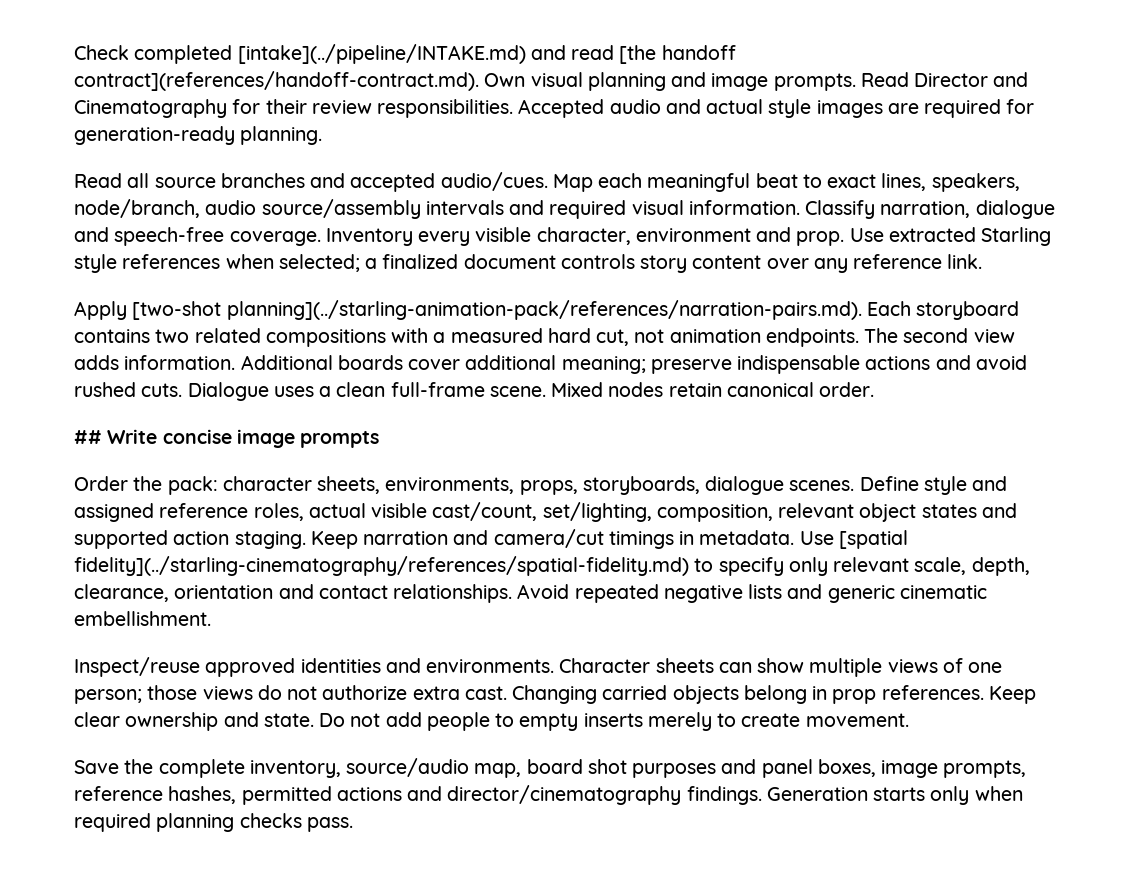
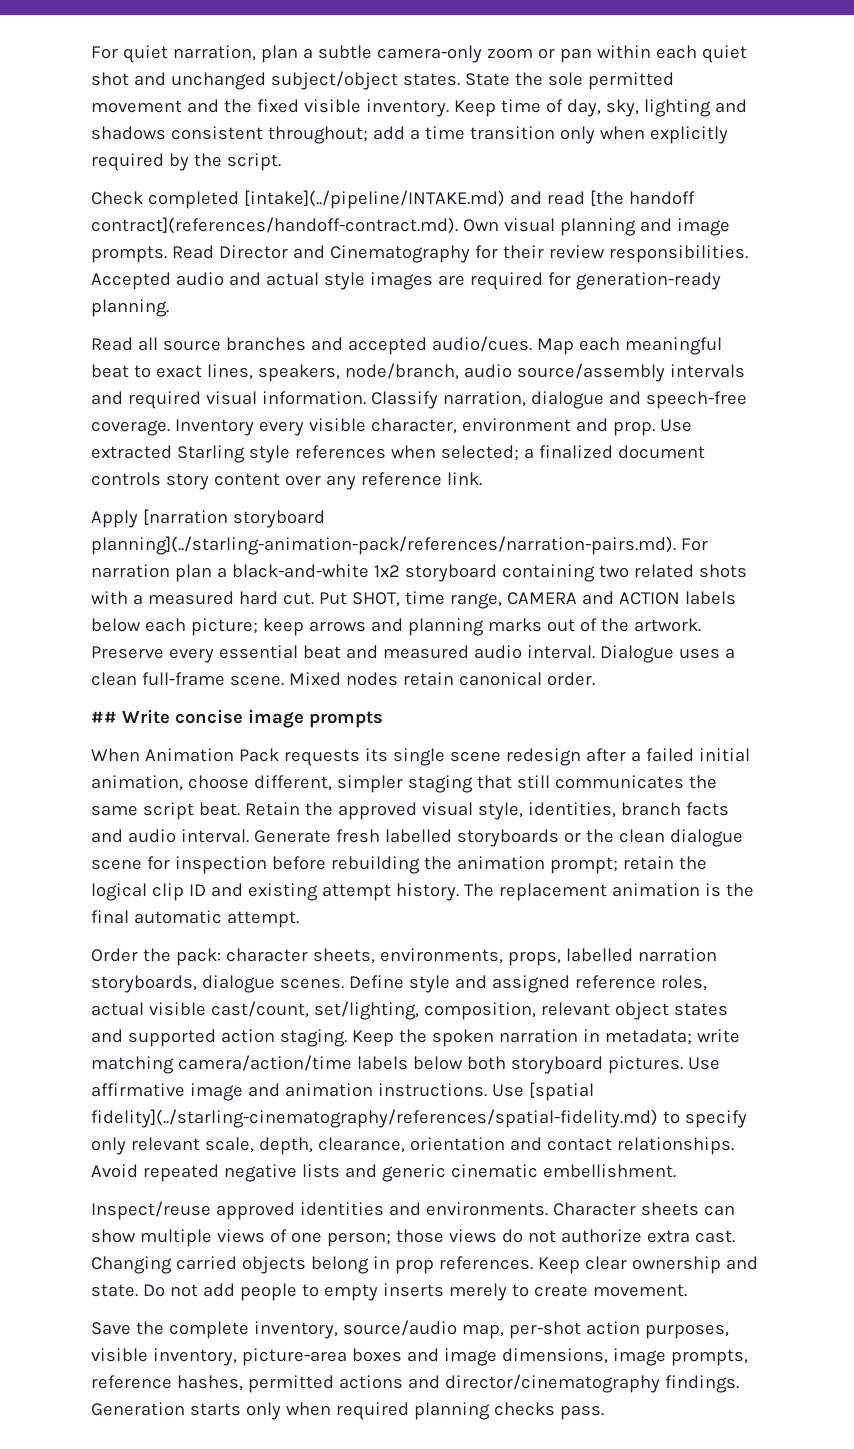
+ For quiet narration, plan a subtle camera-only zoom or pan within each quiet shot and unchanged subject/object states. State the sole permitted movement and the fixed visible inventory. Keep time of day, sky, lighting and shadows consistent throughout; add a time transition only when explicitly required by the script.
- Apply [two-shot planning](../starling-animation-pack/references/narration-pairs.md). Each storyboard contains two related compositions with a measured hard cut, not animation endpoints. The second view adds information. Additional boards cover additional meaning; preserve indispensable actions and avoid rushed cuts.
+ Apply [narration storyboard planning](../starling-animation-pack/references/narration-pairs.md). For narration plan a black-and-white 1x2 storyboard containing two related shots with a measured hard cut. Put SHOT, time range, CAMERA and ACTION labels below each picture; keep arrows and planning marks out of the artwork. Preserve every essential beat and measured audio interval.
+ When Animation Pack requests its single scene redesign after a failed initial animation, choose different, simpler staging that still communicates the same script beat. Retain the approved visual style, identities, branch facts and audio interval. Generate fresh labelled storyboards or the clean dialogue scene for inspection before rebuilding the animation prompt; retain the logical clip ID and existing attempt history. The replacement animation is the final automatic attempt.
- Order the pack: character sheets, environments, props, storyboards, dialogue scenes.
+ Order the pack: character sheets, environments, props, labelled narration storyboards, dialogue scenes.
- Keep narration and camera/cut timings in metadata.
+ Keep the spoken narration in metadata; write matching camera/action/time labels below both storyboard pictures. Use affirmative image and animation instructions.
- Save the complete inventory, source/audio map, board shot purposes and panel boxes, image prompts, reference hashes, permitted actions and director/cinematography findings.
+ Save the complete inventory, source/audio map, per-shot action purposes, visible inventory, picture-area boxes and image dimensions, image prompts, reference hashes, permitted actions and director/cinematography findings.

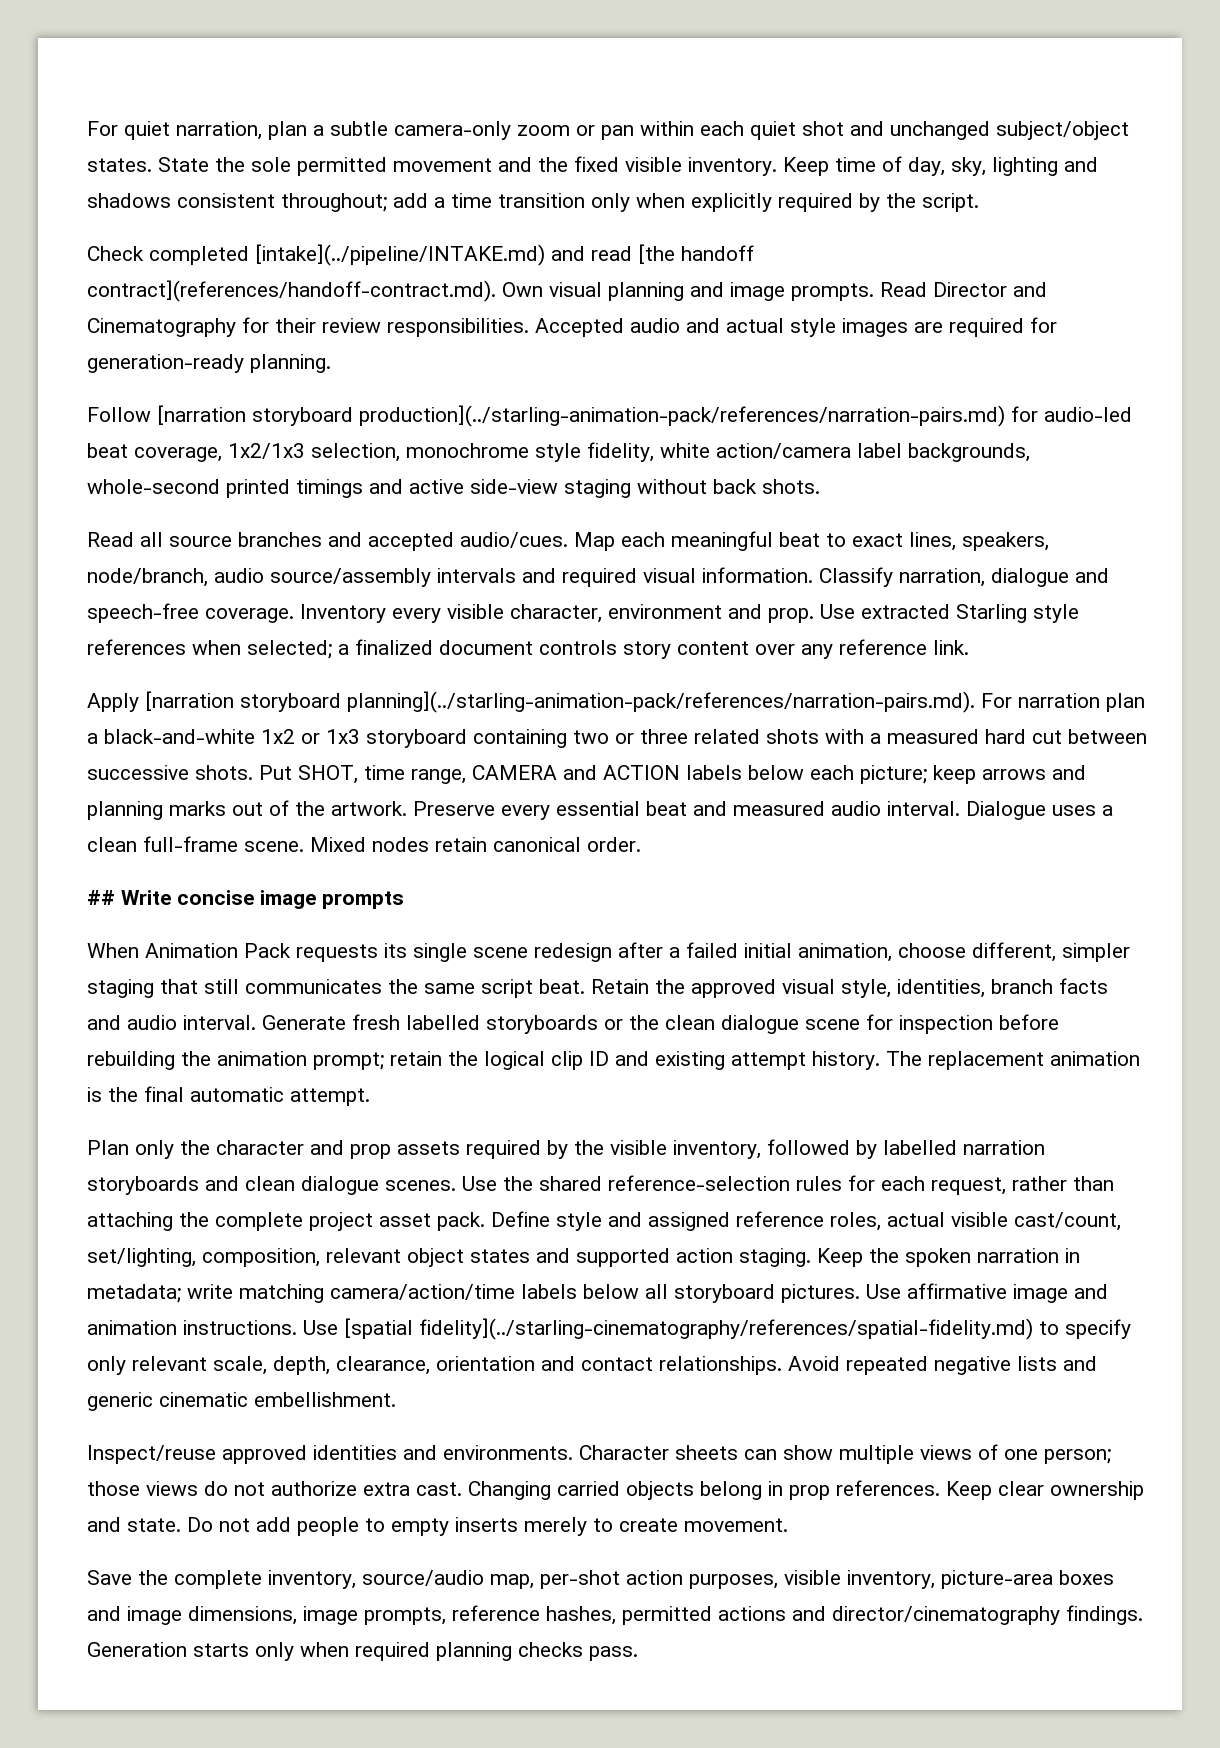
+ Follow [narration storyboard production](../starling-animation-pack/references/narration-pairs.md) for audio-led beat coverage, 1x2/1x3 selection, monochrome style fidelity, white action/camera label backgrounds, whole-second printed timings and active side-view staging without back shots.
- Apply [narration storyboard planning](../starling-animation-pack/references/narration-pairs.md). For narration plan a black-and-white 1x2 storyboard containing two related shots with a measured hard cut.
+ Apply [narration storyboard planning](../starling-animation-pack/references/narration-pairs.md). For narration plan a black-and-white 1x2 or 1x3 storyboard containing two or three related shots with a measured hard cut between successive shots.
- Order the pack: character sheets, environments, props, labelled narration storyboards, dialogue scenes.
+ Plan only the character and prop assets required by the visible inventory, followed by labelled narration storyboards and clean dialogue scenes. Use the shared reference-selection rules for each request, rather than attaching the complete project asset pack.
- Keep the spoken narration in metadata; write matching camera/action/time labels below both storyboard pictures.
+ Keep the spoken narration in metadata; write matching camera/action/time labels below all storyboard pictures.

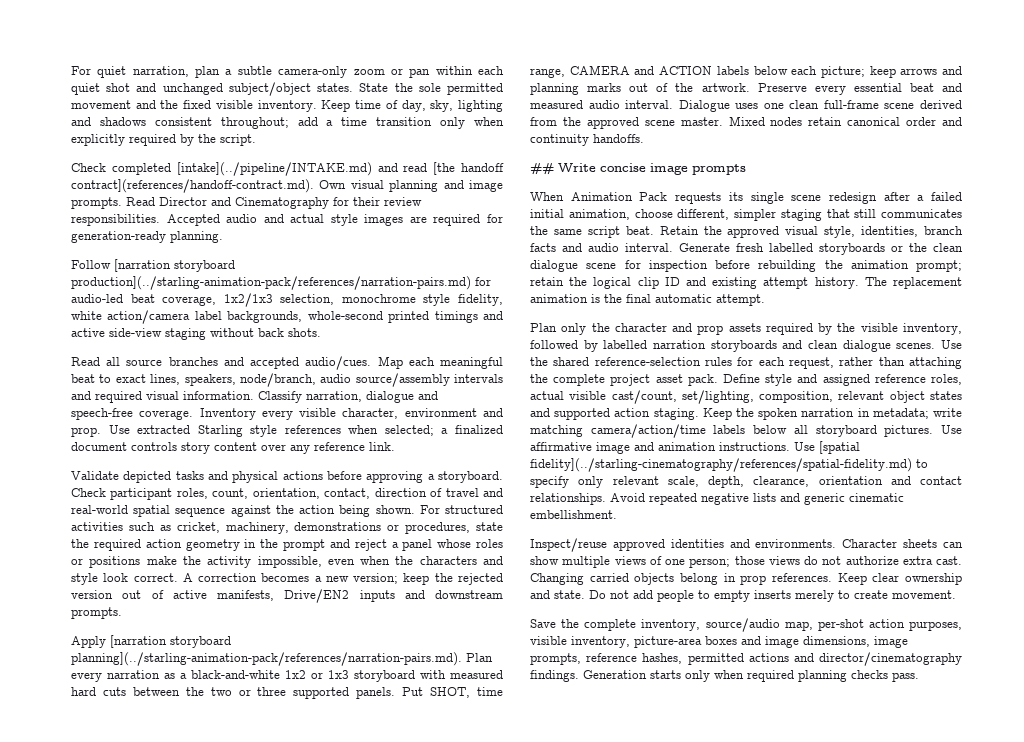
+ Validate depicted tasks and physical actions before approving a storyboard. Check participant roles, count, orientation, contact, direction of travel and real-world spatial sequence against the action being shown. For structured activities such as cricket, machinery, demonstrations or procedures, state the required action geometry in the prompt and reject a panel whose roles or positions make the activity impossible, even when the characters and style look correct. A correction becomes a new version; keep the rejected version out of active manifests, Drive/EN2 inputs and downstream prompts.
- Apply [narration storyboard planning](../starling-animation-pack/references/narration-pairs.md). For narration plan a black-and-white 1x2 or 1x3 storyboard containing two or three related shots with a measured hard cut between successive shots.
+ Apply [narration storyboard planning](../starling-animation-pack/references/narration-pairs.md). Plan every narration as a black-and-white 1x2 or 1x3 storyboard with measured hard cuts between the two or three supported panels.
- Dialogue uses a clean full-frame scene. Mixed nodes retain canonical order.
+ Dialogue uses one clean full-frame scene derived from the approved scene master. Mixed nodes retain canonical order and continuity handoffs.

